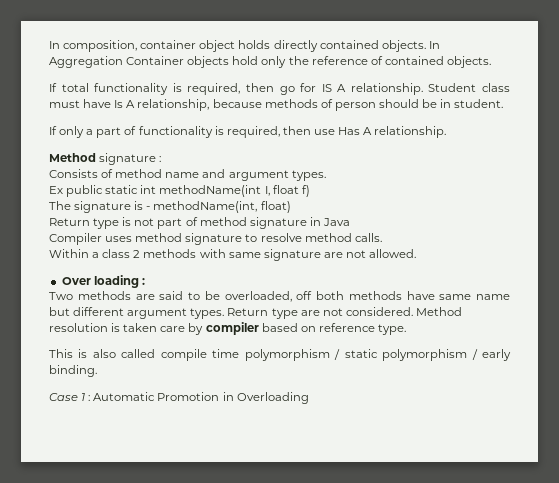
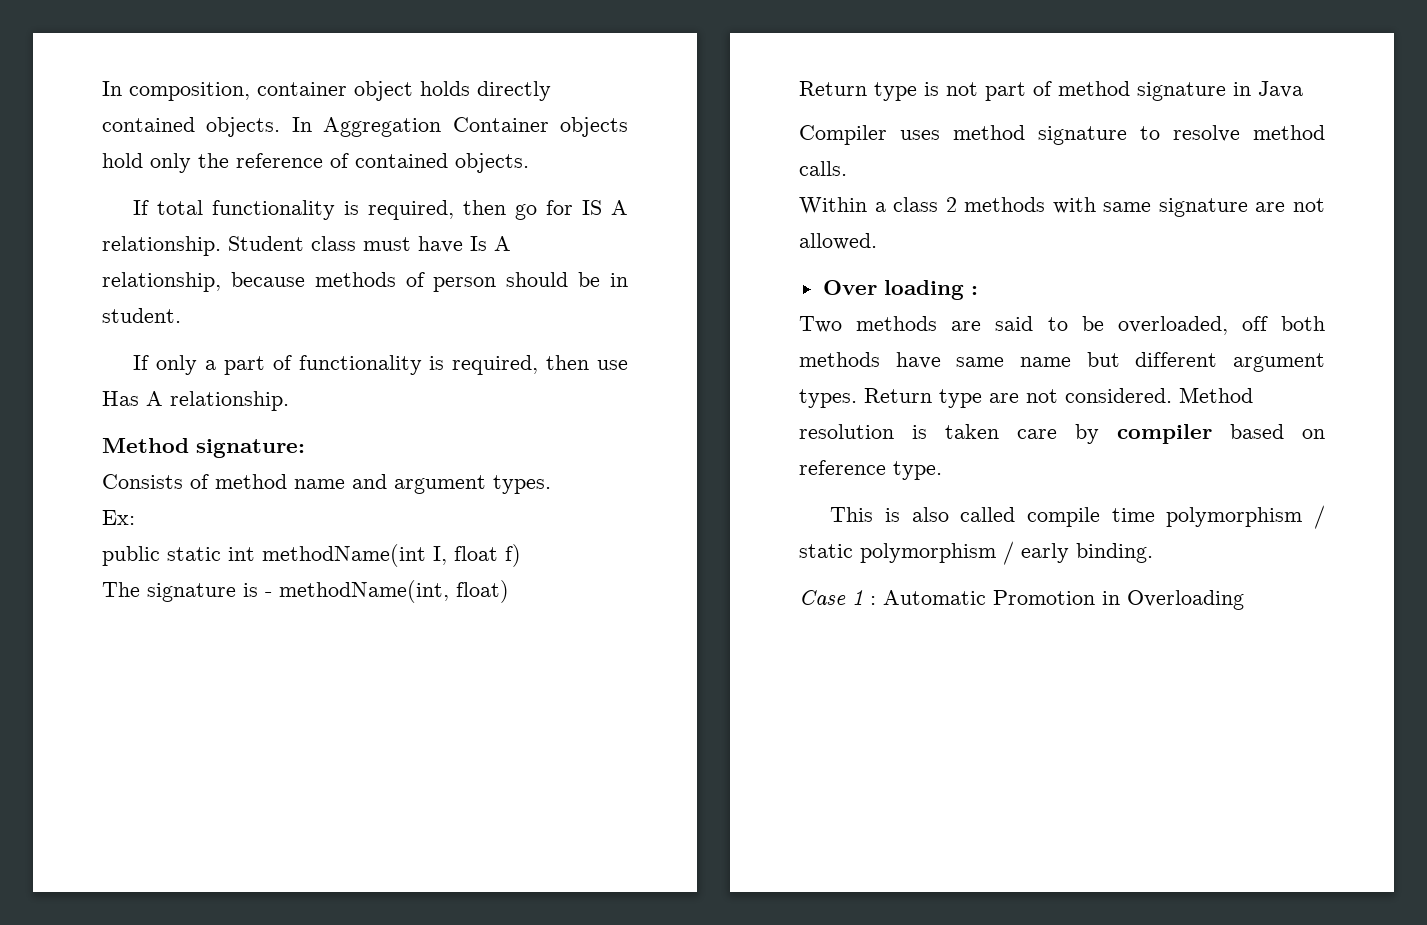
- Method signature :
+ Method signature:
- Ex public static int methodName(int I, float f)
+ Ex:
+ public static int methodName(int I, float f)

